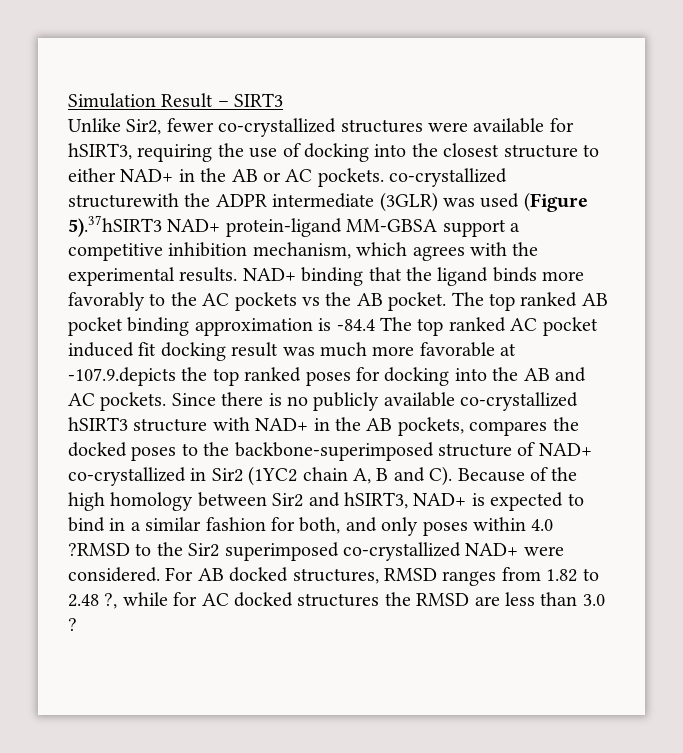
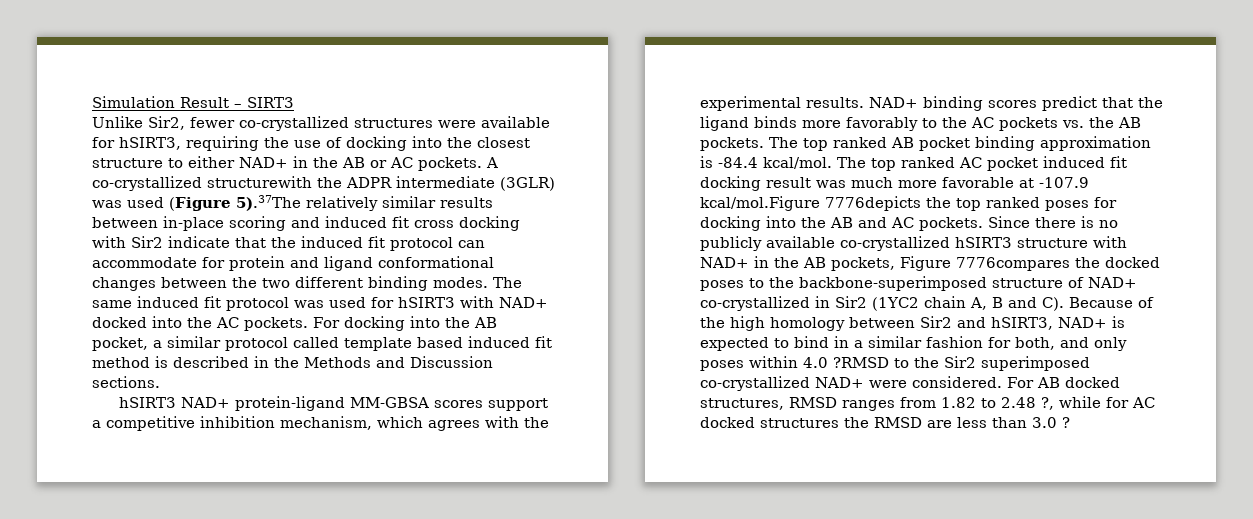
- Unlike Sir2, fewer co-crystallized structures were available for hSIRT3, requiring the use of docking into the closest structure to either NAD+ in the AB or AC pockets. co-crystallized structurewith the ADPR intermediate (3GLR) was used (Figure 5).37hSIRT3 NAD+ protein-ligand MM-GBSA support a competitive inhibition mechanism, which agrees with the experimental results.
+ Unlike Sir2, fewer co-crystallized structures were available for hSIRT3, requiring the use of docking into the closest structure to either NAD+ in the AB or AC pockets. A co-crystallized structurewith the ADPR intermediate (3GLR) was used (Figure 5).37The relatively similar results between in-place scoring and induced fit cross docking with Sir2 indicate that the induced fit protocol can accommodate for protein and ligand conformational changes between the two different binding modes. The same induced fit protocol was used for hSIRT3 with NAD+ docked into the AC pockets. For docking into the AB pocket, a similar protocol called template based induced fit method is described in the Methods and Discussion sections.
+ hSIRT3 NAD+ protein-ligand MM-GBSA scores support a competitive inhibition mechanism, which agrees with the experimental results.
- NAD+ binding that the ligand binds more favorably to the AC pockets vs the AB pocket.
+ NAD+ binding scores predict that the ligand binds more favorably to the AC pockets vs. the AB pockets.
- The top ranked AB pocket binding approximation is -84.4 The top ranked AC pocket induced fit docking result was much more favorable at -107.9.depicts the top ranked poses for docking into the AB and AC pockets.
+ The top ranked AB pocket binding approximation is -84.4 kcal/mol. The top ranked AC pocket induced fit docking result was much more favorable at -107.9 kcal/mol.Figure 7776depicts the top ranked poses for docking into the AB and AC pockets.
- Since there is no publicly available co-crystallized hSIRT3 structure with NAD+ in the AB pockets, compares the docked poses to the backbone-superimposed structure of NAD+ co-crystallized in Sir2 (1YC2 chain A, B and C). Because of the high homology between Sir2 and hSIRT3, NAD+ is expected to bind in a similar fashion for both, and only poses within 4.0 ?RMSD to the Sir2 superimposed co-crystallized NAD+ were considered.
+ Since there is no publicly available co-crystallized hSIRT3 structure with NAD+ in the AB pockets, Figure 7776compares the docked poses to the backbone-superimposed structure of NAD+ co-crystallized in Sir2 (1YC2 chain A, B and C). Because of the high homology between Sir2 and hSIRT3, NAD+ is expected to bind in a similar fashion for both, and only poses within 4.0 ?RMSD to the Sir2 superimposed co-crystallized NAD+ were considered.

